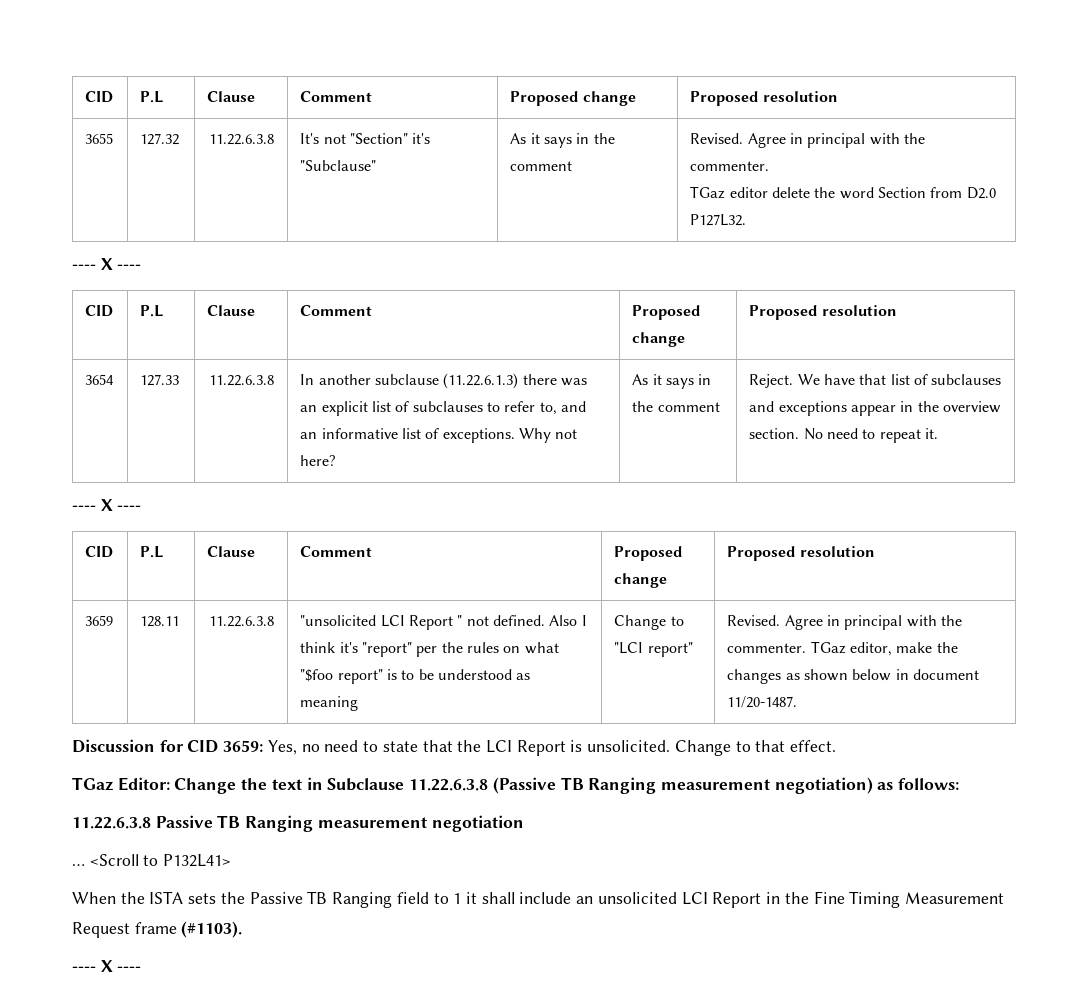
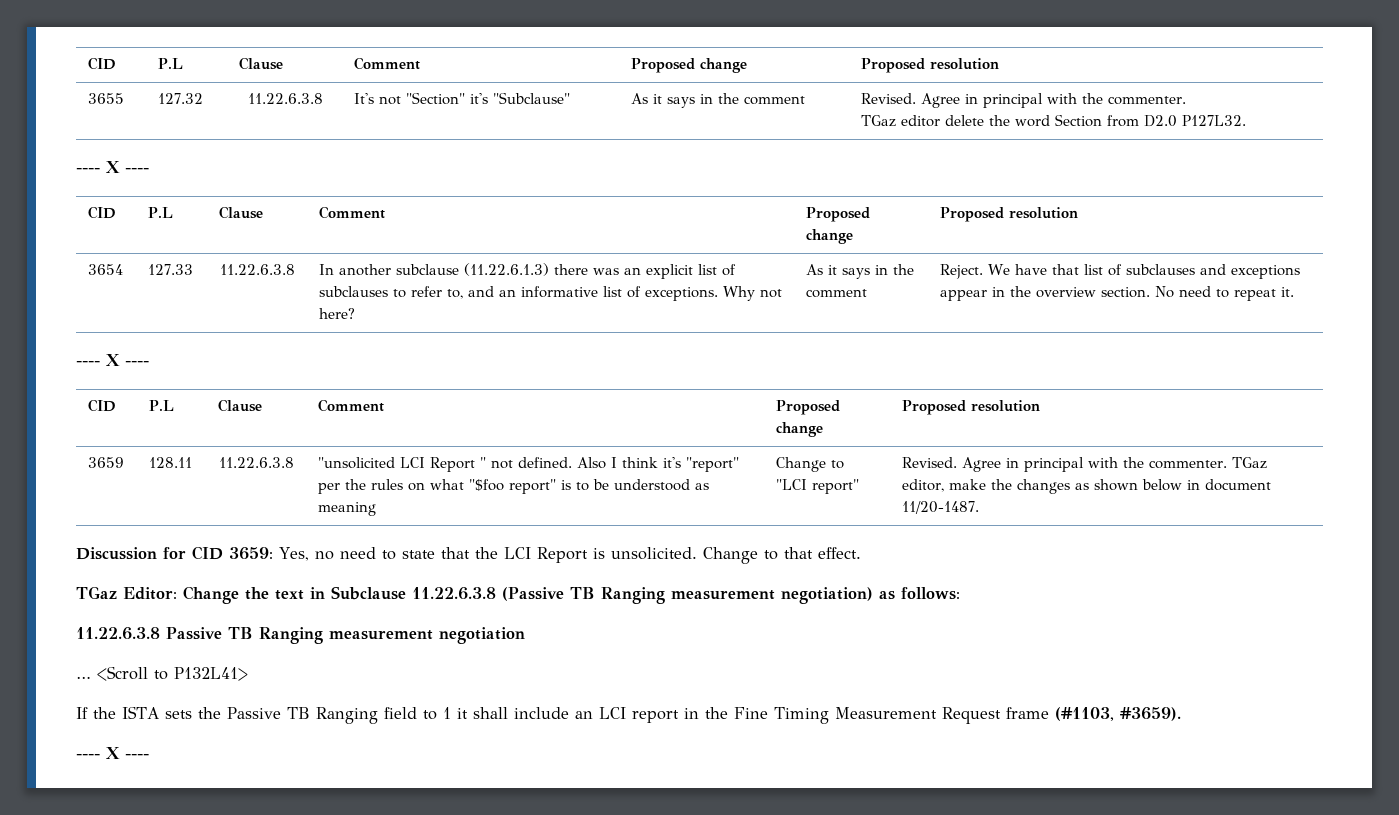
- When the ISTA sets the Passive TB Ranging field to 1 it shall include an unsolicited LCI Report in the Fine Timing Measurement Request frame (#1103).
+ If the ISTA sets the Passive TB Ranging field to 1 it shall include an LCI report in the Fine Timing Measurement Request frame (#1103, #3659).

